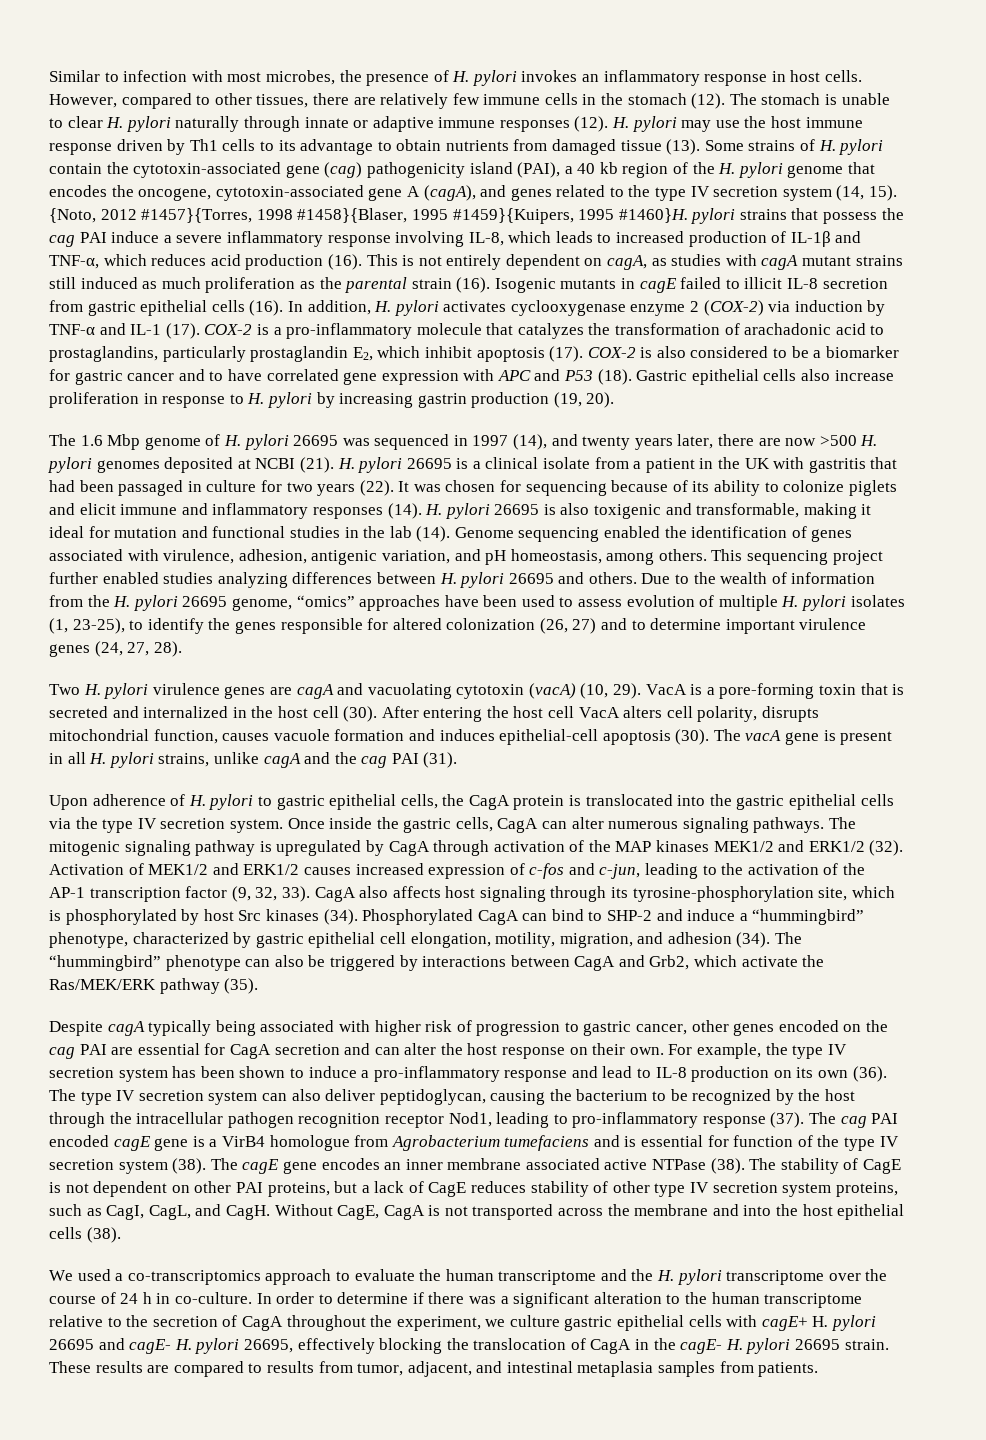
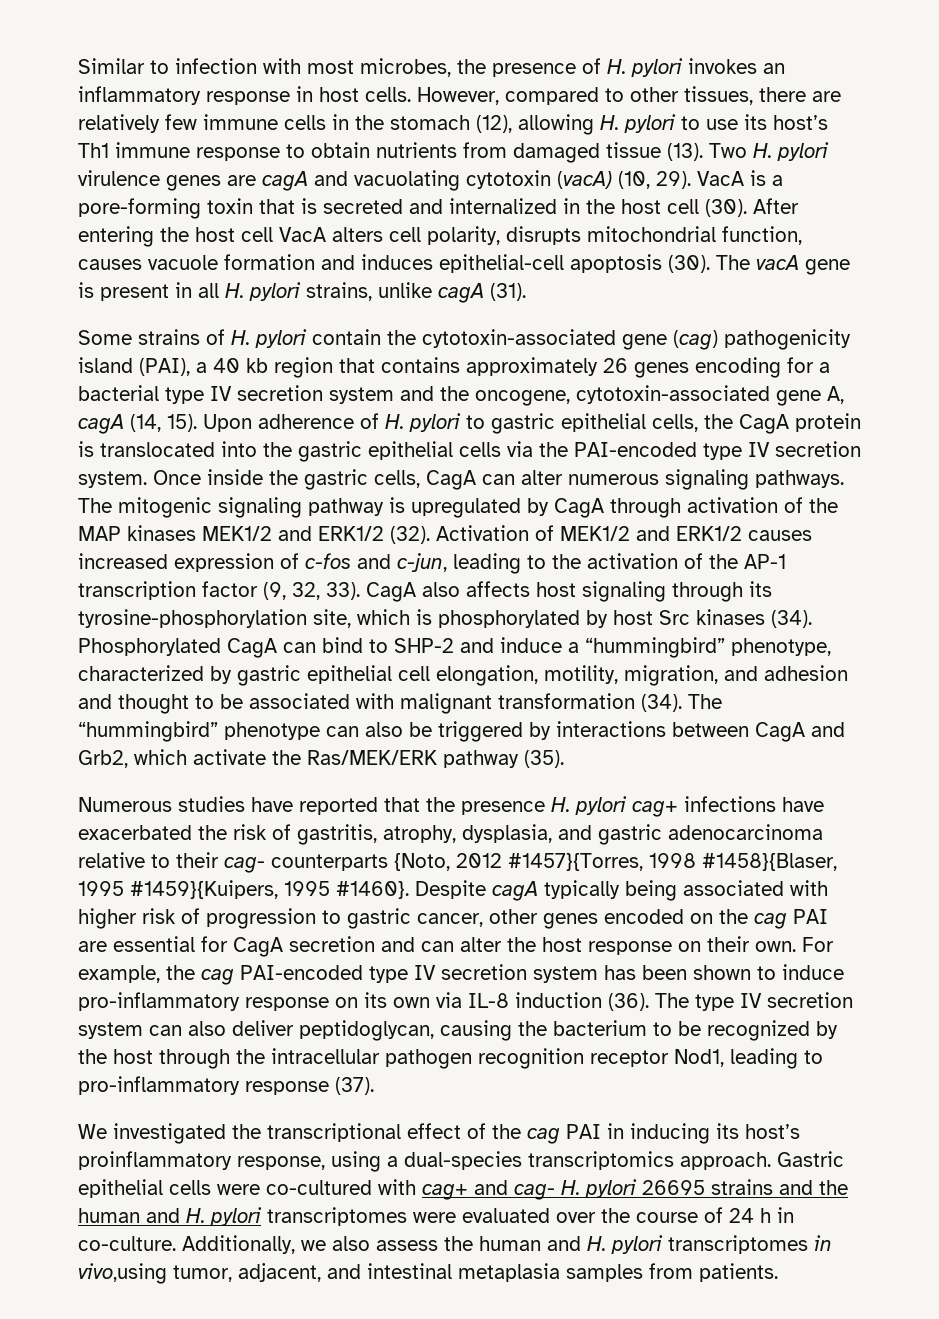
- However, compared to other tissues, there are relatively few immune cells in the stomach (12). The stomach is unable to clear H. pylori naturally through innate or adaptive immune responses (12). H. pylori may use the host immune response driven by Th1 cells to its advantage to obtain nutrients from damaged tissue (13). Some strains of H. pylori contain the cytotoxin-associated gene (cag) pathogenicity island (PAI), a 40 kb region of the H. pylori genome that encodes the oncogene, cytotoxin-associated gene A (cagA), and genes related to the type IV secretion system (14, 15). {Noto, 2012 #1457}{Torres, 1998 #1458}{Blaser, 1995 #1459}{Kuipers, 1995 #1460}H. pylori strains that possess the cag PAI induce a severe inflammatory response involving IL-8, which leads to increased production of IL-1β and TNF-α, which reduces acid production (16). This is not entirely dependent on cagA, as studies with cagA mutant strains still induced as much proliferation as the parental strain (16). Isogenic mutants in cagE failed to illicit IL-8 secretion from gastric epithelial cells (16). In addition, H. pylori activates cyclooxygenase enzyme 2 (COX-2) via induction by TNF-α and IL-1 (17). COX-2 is a pro-inflammatory molecule that catalyzes the transformation of arachadonic acid to prostaglandins, particularly prostaglandin E2, which inhibit apoptosis (17). COX-2 is also considered to be a biomarker for gastric cancer and to have correlated gene expression with APC and P53 (18). Gastric epithelial cells also increase proliferation in response to H. pylori by increasing gastrin production (19, 20).
- The 1.6 Mbp genome of H. pylori 26695 was sequenced in 1997 (14), and twenty years later, there are now >500 H. pylori genomes deposited at NCBI (21). H. pylori 26695 is a clinical isolate from a patient in the UK with gastritis that had been passaged in culture for two years (22). It was chosen for sequencing because of its ability to colonize piglets and elicit immune and inflammatory responses (14). H. pylori 26695 is also toxigenic and transformable, making it ideal for mutation and functional studies in the lab (14). Genome sequencing enabled the identification of genes associated with virulence, adhesion, antigenic variation, and pH homeostasis, among others. This sequencing project further enabled studies analyzing differences between H. pylori 26695 and others. Due to the wealth of information from the H. pylori 26695 genome, “omics” approaches have been used to assess evolution of multiple H. pylori isolates (1, 23-25), to identify the genes responsible for altered colonization (26, 27) and to determine important virulence genes (24, 27, 28).
- Two H. pylori virulence genes are cagA and vacuolating cytotoxin (vacA) (10, 29).
+ However, compared to other tissues, there are relatively few immune cells in the stomach (12), allowing H. pylori to use its host’s Th1 immune response to obtain nutrients from damaged tissue (13). Two H. pylori virulence genes are cagA and vacuolating cytotoxin (vacA) (10, 29).
- The vacA gene is present in all H. pylori strains, unlike cagA and the cag PAI (31).
- Upon adherence of H. pylori to gastric epithelial cells, the CagA protein is translocated into the gastric epithelial cells via the type IV secretion system.
+ The vacA gene is present in all H. pylori strains, unlike cagA (31).
+ Some strains of H. pylori contain the cytotoxin-associated gene (cag) pathogenicity island (PAI), a 40 kb region that contains approximately 26 genes encoding for a bacterial type IV secretion system and the oncogene, cytotoxin-associated gene A, cagA (14, 15). Upon adherence of H. pylori to gastric epithelial cells, the CagA protein is translocated into the gastric epithelial cells via the PAI-encoded type IV secretion system.
- Phosphorylated CagA can bind to SHP-2 and induce a “hummingbird” phenotype, characterized by gastric epithelial cell elongation, motility, migration, and adhesion (34).
+ Phosphorylated CagA can bind to SHP-2 and induce a “hummingbird” phenotype, characterized by gastric epithelial cell elongation, motility, migration, and adhesion and thought to be associated with malignant transformation (34).
+ Numerous studies have reported that the presence H. pylori cag+ infections have exacerbated the risk of gastritis, atrophy, dysplasia, and gastric adenocarcinoma relative to their cag- counterparts {Noto, 2012 #1457}{Torres, 1998 #1458}{Blaser, 1995 #1459}{Kuipers, 1995 #1460}.
- For example, the type IV secretion system has been shown to induce a pro-inflammatory response and lead to IL-8 production on its own (36).
+ For example, the cag PAI-encoded type IV secretion system has been shown to induce pro-inflammatory response on its own via IL-8 induction (36).
- The type IV secretion system can also deliver peptidoglycan, causing the bacterium to be recognized by the host through the intracellular pathogen recognition receptor Nod1, leading to pro-inflammatory response (37). The cag PAI encoded cagE gene is a VirB4 homologue from Agrobacterium tumefaciens and is essential for function of the type IV secretion system (38). The cagE gene encodes an inner membrane associated active NTPase (38). The stability of CagE is not dependent on other PAI proteins, but a lack of CagE reduces stability of other type IV secretion system proteins, such as CagI, CagL, and CagH. Without CagE, CagA is not transported across the membrane and into the host epithelial cells (38).
- We used a co-transcriptomics approach to evaluate the human transcriptome and the H. pylori transcriptome over the course of 24 h in co-culture.
+ The type IV secretion system can also deliver peptidoglycan, causing the bacterium to be recognized by the host through the intracellular pathogen recognition receptor Nod1, leading to pro-inflammatory response (37).
+ We investigated the transcriptional effect of the cag PAI in inducing its host’s proinflammatory response, using a dual-species transcriptomics approach. Gastric epithelial cells were co-cultured with cag+ and cag- H. pylori 26695 strains and the human and H. pylori transcriptomes were evaluated over the course of 24 h in co-culture.
- In order to determine if there was a significant alteration to the human transcriptome relative to the secretion of CagA throughout the experiment, we culture gastric epithelial cells with cagE+ H. pylori 26695 and cagE- H. pylori 26695, effectively blocking the translocation of CagA in the cagE- H. pylori 26695 strain. These results are compared to results from tumor, adjacent, and intestinal metaplasia samples from patients.
+ Additionally, we also assess the human and H. pylori transcriptomes in vivo,using tumor, adjacent, and intestinal metaplasia samples from patients.

